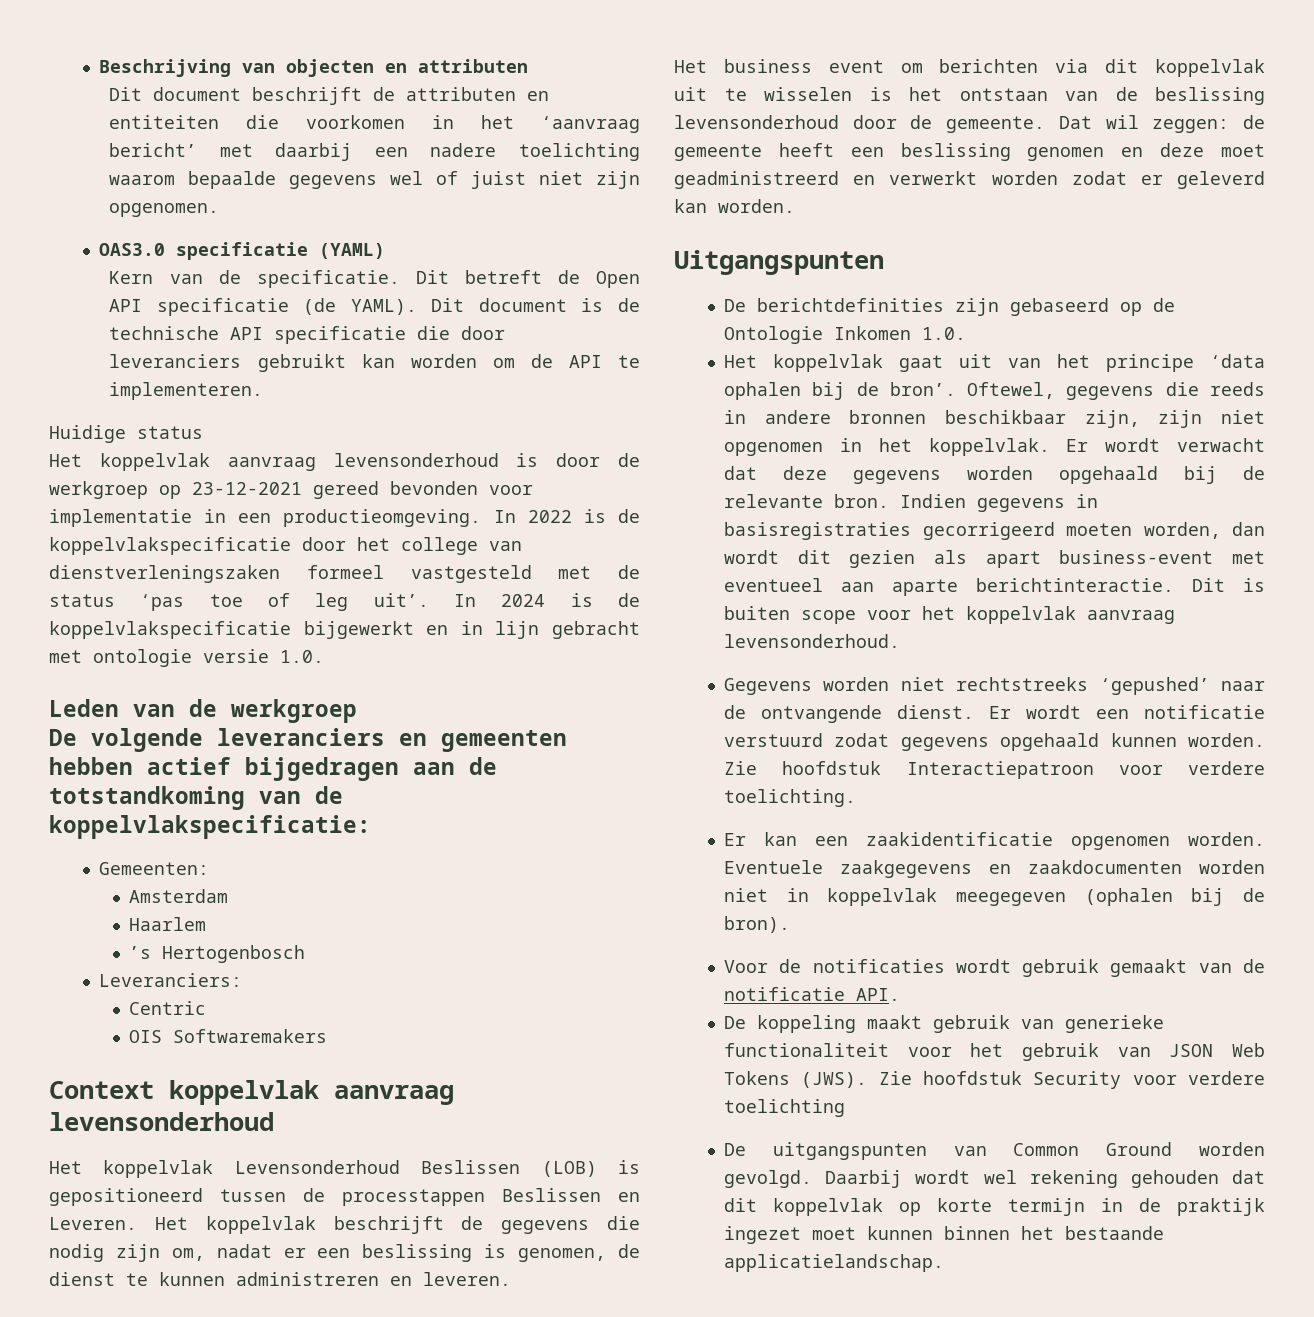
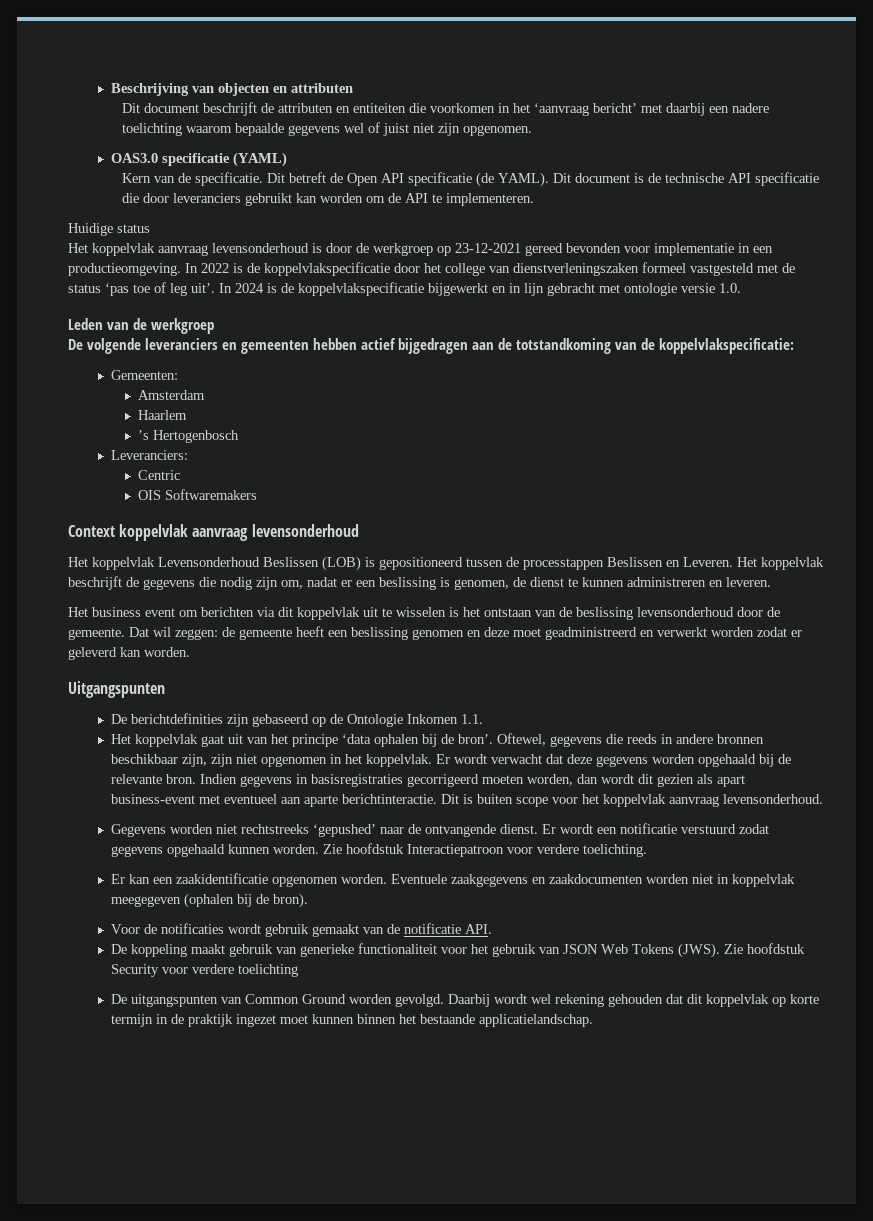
- De berichtdefinities zijn gebaseerd op de Ontologie Inkomen 1.0.
+ De berichtdefinities zijn gebaseerd op de Ontologie Inkomen 1.1.

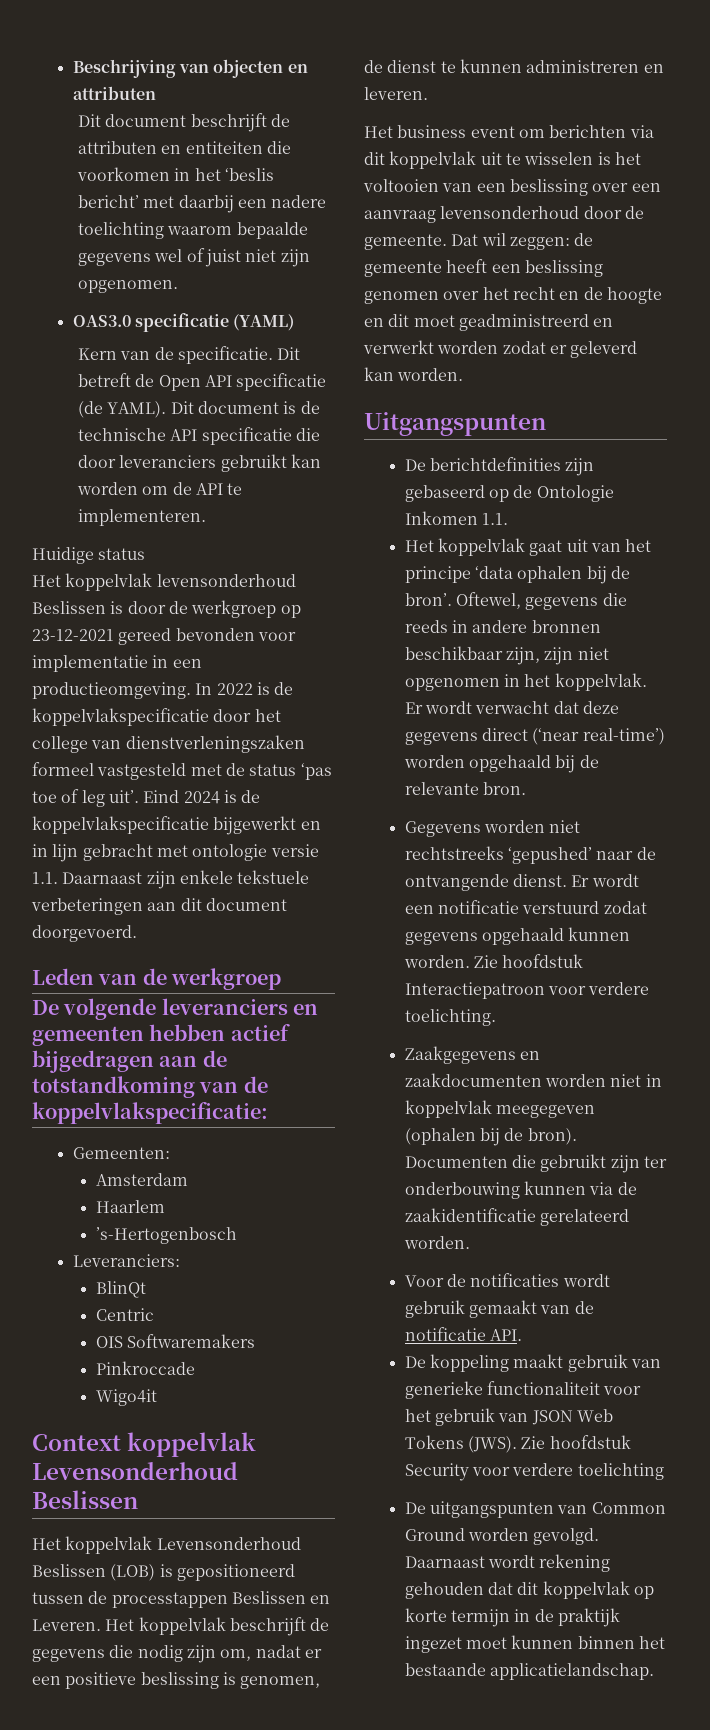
- Dit document beschrijft de attributen en entiteiten die voorkomen in het ‘aanvraag bericht’ met daarbij een nadere toelichting waarom bepaalde gegevens wel of juist niet zijn opgenomen.
+ Dit document beschrijft de attributen en entiteiten die voorkomen in het ‘beslis bericht’ met daarbij een nadere toelichting waarom bepaalde gegevens wel of juist niet zijn opgenomen.
- Het koppelvlak aanvraag levensonderhoud is door de werkgroep op 23-12-2021 gereed bevonden voor implementatie in een productieomgeving.
+ Het koppelvlak levensonderhoud Beslissen is door de werkgroep op 23-12-2021 gereed bevonden voor implementatie in een productieomgeving.
- In 2024 is de koppelvlakspecificatie bijgewerkt en in lijn gebracht met ontologie versie 1.0.
+ Eind 2024 is de koppelvlakspecificatie bijgewerkt en in lijn gebracht met ontologie versie 1.1. Daarnaast zijn enkele tekstuele verbeteringen aan dit document doorgevoerd.
- ’s Hertogenbosch
+ ’s-Hertogenbosch
+ BlinQt
+ Pinkroccade
+ Wigo4it
- Context koppelvlak aanvraag levensonderhoud
+ Context koppelvlak Levensonderhoud Beslissen
- Het koppelvlak beschrijft de gegevens die nodig zijn om, nadat er een beslissing is genomen, de dienst te kunnen administreren en leveren.
+ Het koppelvlak beschrijft de gegevens die nodig zijn om, nadat er een positieve beslissing is genomen, de dienst te kunnen administreren en leveren.
- Het business event om berichten via dit koppelvlak uit te wisselen is het ontstaan van de beslissing levensonderhoud door de gemeente.
+ Het business event om berichten via dit koppelvlak uit te wisselen is het voltooien van een beslissing over een aanvraag levensonderhoud door de gemeente.
- Dat wil zeggen: de gemeente heeft een beslissing genomen en deze moet geadministreerd en verwerkt worden zodat er geleverd kan worden.
+ Dat wil zeggen: de gemeente heeft een beslissing genomen over het recht en de hoogte en dit moet geadministreerd en verwerkt worden zodat er geleverd kan worden.
- Er wordt verwacht dat deze gegevens worden opgehaald bij de relevante bron. Indien gegevens in basisregistraties gecorrigeerd moeten worden, dan wordt dit gezien als apart business-event met eventueel aan aparte berichtinteractie. Dit is buiten scope voor het koppelvlak aanvraag levensonderhoud.
+ Er wordt verwacht dat deze gegevens direct (‘near real-time’) worden opgehaald bij de relevante bron.
- Er kan een zaakidentificatie opgenomen worden. Eventuele zaakgegevens en zaakdocumenten worden niet in koppelvlak meegegeven (ophalen bij de bron).
+ Zaakgegevens en zaakdocumenten worden niet in koppelvlak meegegeven (ophalen bij de bron). Documenten die gebruikt zijn ter onderbouwing kunnen via de zaakidentificatie gerelateerd worden.
- Daarbij wordt wel rekening gehouden dat dit koppelvlak op korte termijn in de praktijk ingezet moet kunnen binnen het bestaande applicatielandschap.
+ Daarnaast wordt rekening gehouden dat dit koppelvlak op korte termijn in de praktijk ingezet moet kunnen binnen het bestaande applicatielandschap.

